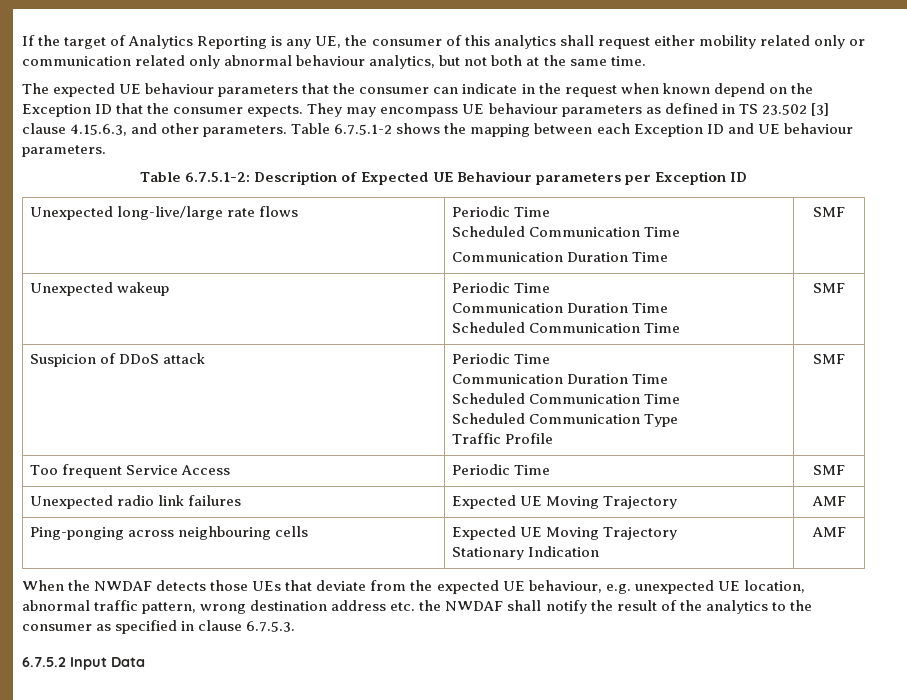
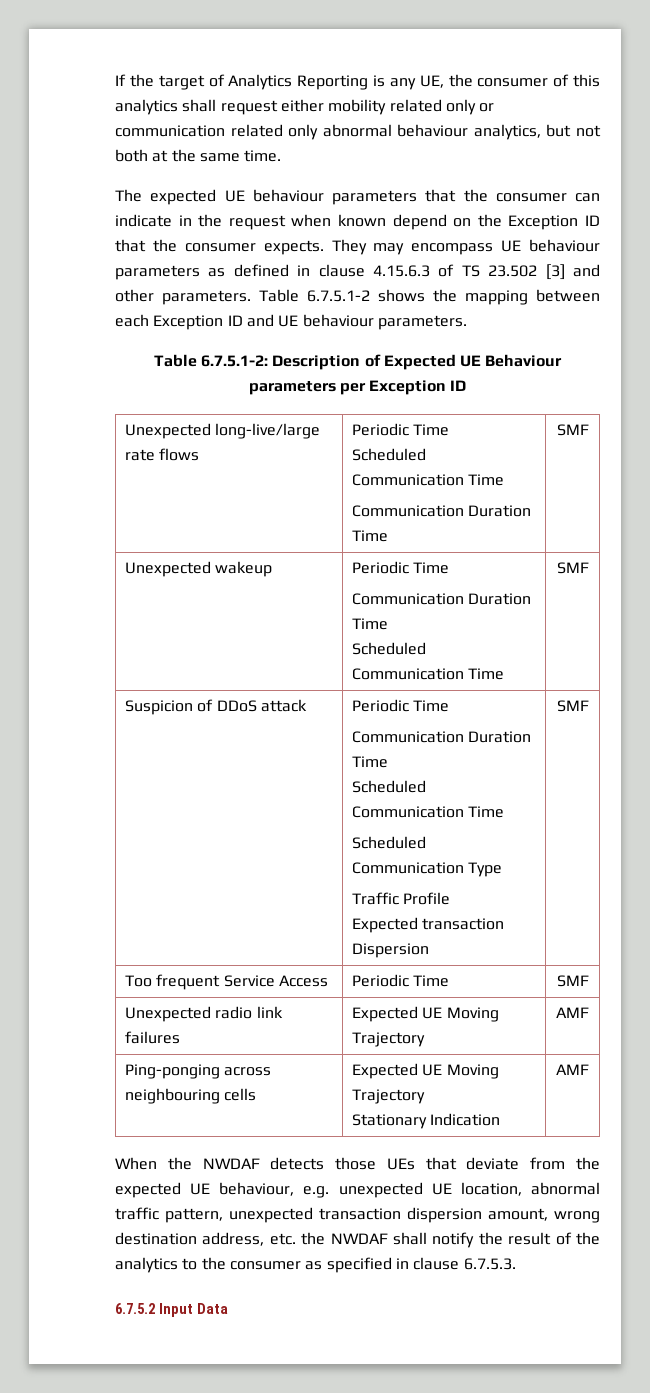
- They may encompass UE behaviour parameters as defined in TS 23.502 [3] clause 4.15.6.3, and other parameters.
+ They may encompass UE behaviour parameters as defined in clause 4.15.6.3 of TS 23.502 [3] and other parameters.
  Suspicion of DDoS attack | Periodic Time
  Communication Duration Time
  Scheduled Communication Time
  Scheduled Communication Type
- Traffic Profile | SMF
+ Traffic Profile
+ Expected transaction Dispersion | SMF
- When the NWDAF detects those UEs that deviate from the expected UE behaviour, e.g. unexpected UE location, abnormal traffic pattern, wrong destination address etc. the NWDAF shall notify the result of the analytics to the consumer as specified in clause 6.7.5.3.
+ When the NWDAF detects those UEs that deviate from the expected UE behaviour, e.g. unexpected UE location, abnormal traffic pattern, unexpected transaction dispersion amount, wrong destination address, etc. the NWDAF shall notify the result of the analytics to the consumer as specified in clause 6.7.5.3.

